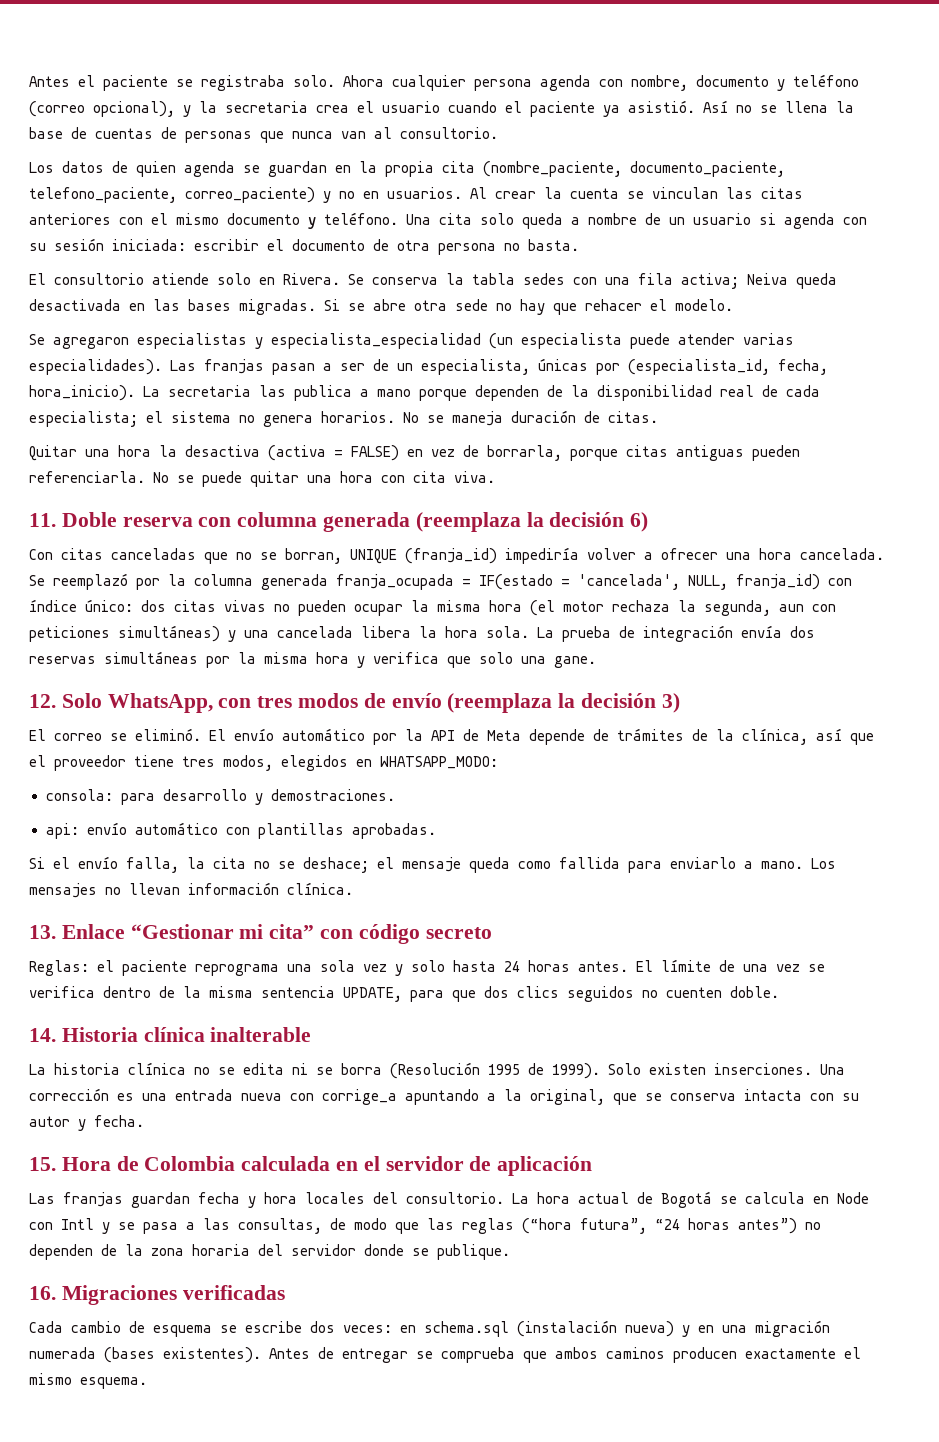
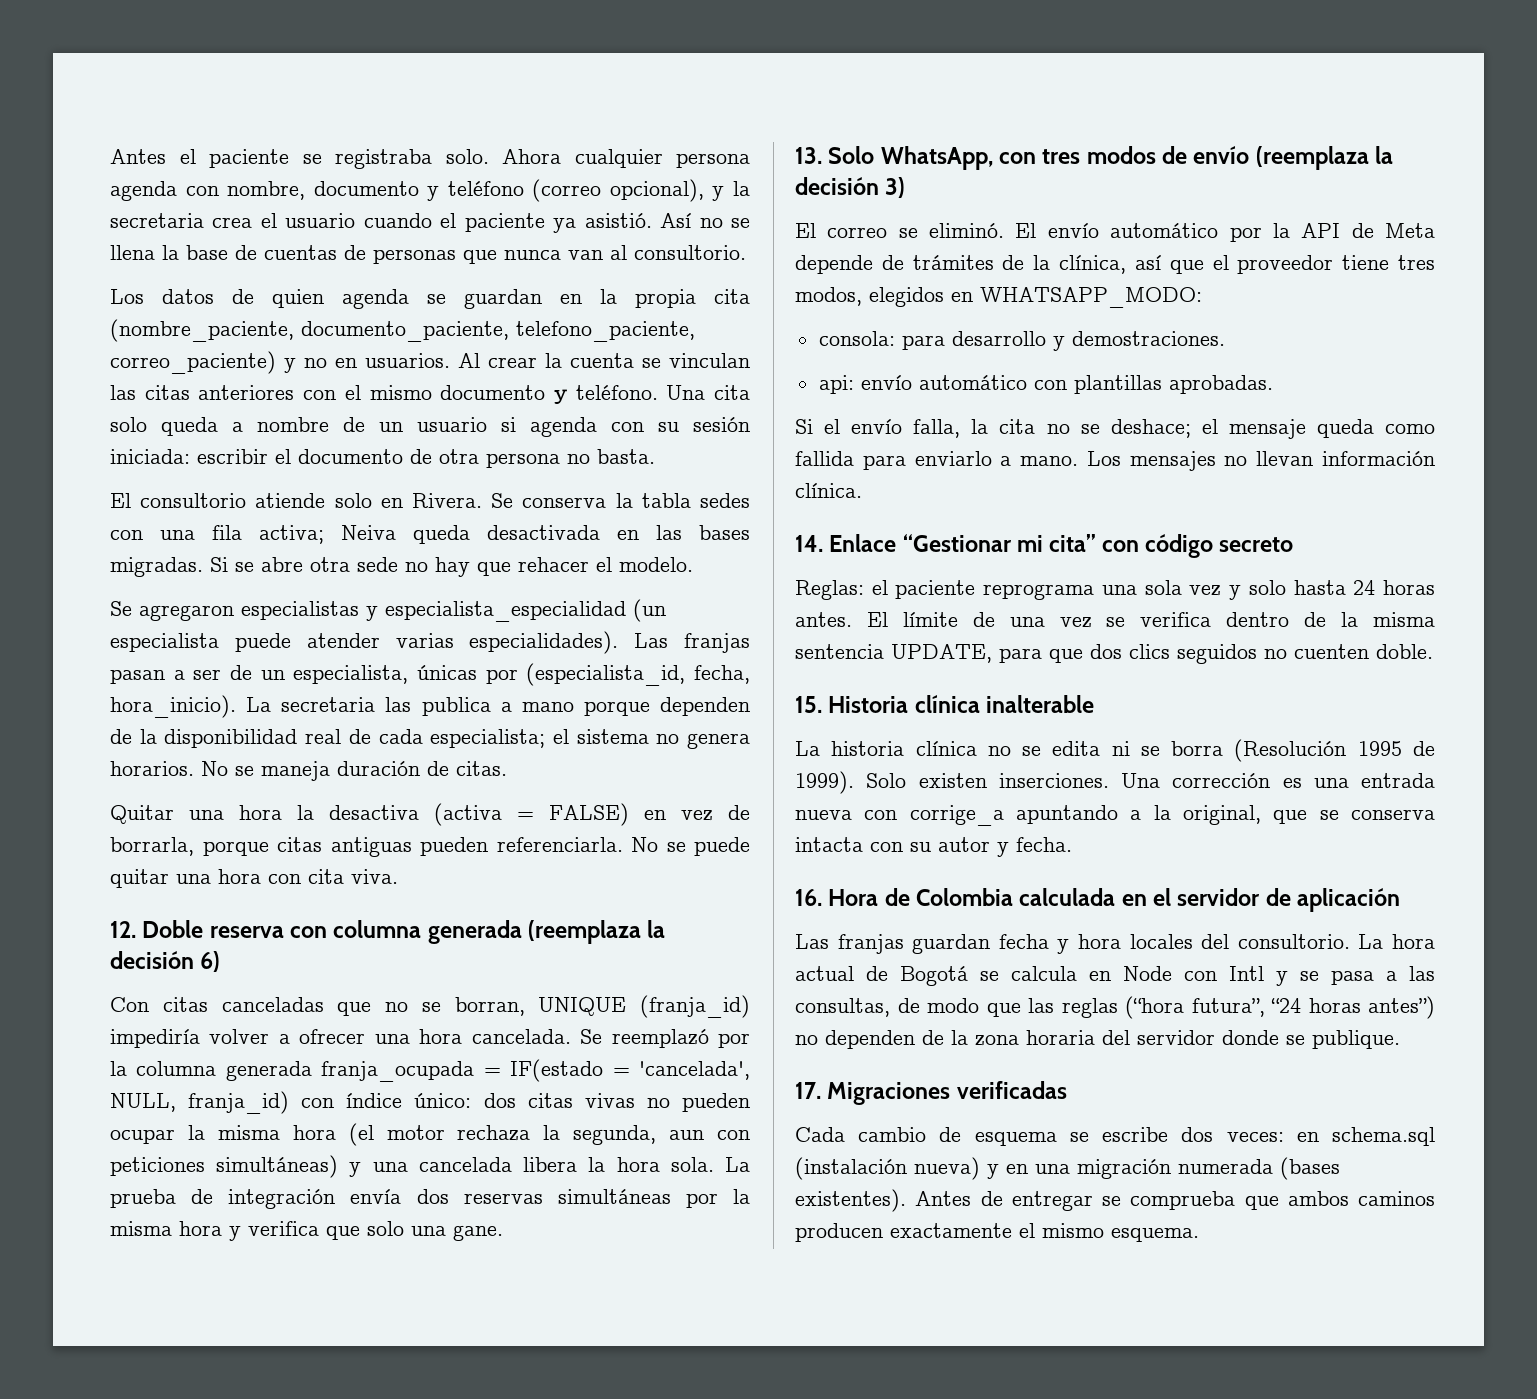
- 11. Doble reserva con columna generada (reemplaza la decisión 6)
+ 12. Doble reserva con columna generada (reemplaza la decisión 6)
- 12. Solo WhatsApp, con tres modos de envío (reemplaza la decisión 3)
+ 13. Solo WhatsApp, con tres modos de envío (reemplaza la decisión 3)
- 13. Enlace “Gestionar mi cita” con código secreto
+ 14. Enlace “Gestionar mi cita” con código secreto
- 14. Historia clínica inalterable
+ 15. Historia clínica inalterable
- 15. Hora de Colombia calculada en el servidor de aplicación
+ 16. Hora de Colombia calculada en el servidor de aplicación
- 16. Migraciones verificadas
+ 17. Migraciones verificadas

